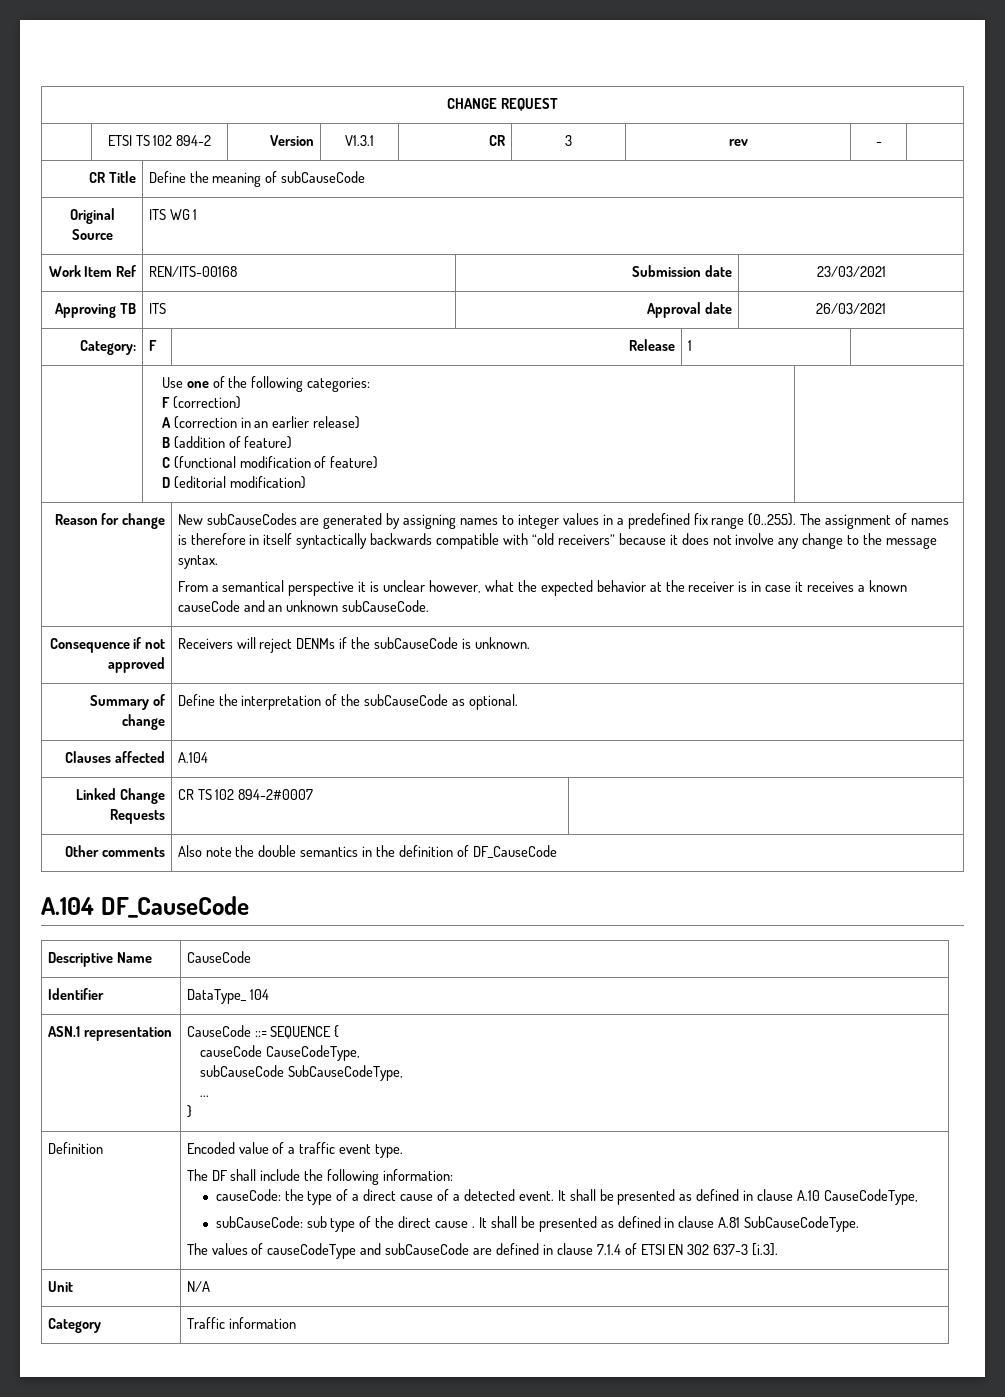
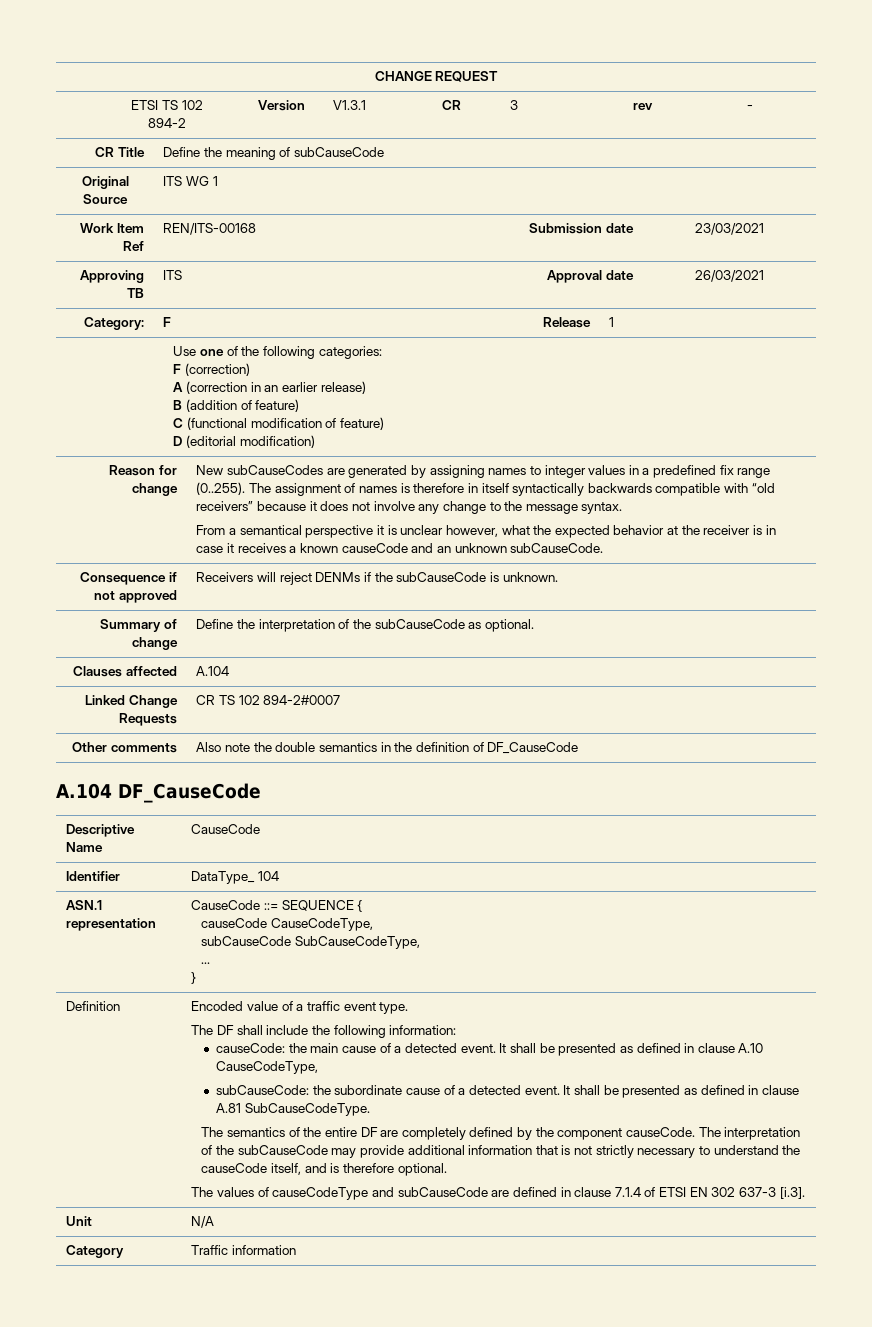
- causeCode: the type of a direct cause of a detected event.
+ causeCode: the main cause of a detected event.
- subCauseCode: sub type of the direct cause .
+ subCauseCode: the subordinate cause of a detected event.
+ The semantics of the entire DF are completely defined by the component causeCode. The interpretation of the subCauseCode may provide additional information that is not strictly necessary to understand the causeCode itself, and is therefore optional.

